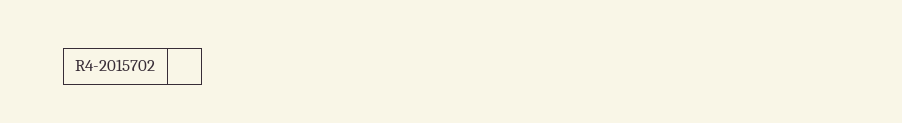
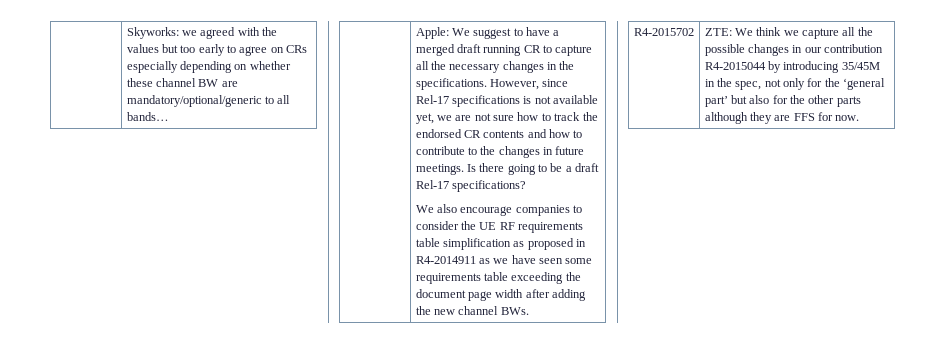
- R4-2015702 |
+ | Skyworks: we agreed with the values but too early to agree on CRs especially depending on whether these channel BW are mandatory/optional/generic to all bands…
+ | Apple: We suggest to have a merged draft running CR to capture all the necessary changes in the specifications. However, since Rel-17 specifications is not available yet, we are not sure how to track the endorsed CR contents and how to contribute to the changes in future meetings. Is there going to be a draft Rel-17 specifications?
+ We also encourage companies to consider the UE RF requirements table simplification as proposed in R4-2014911 as we have seen some requirements table exceeding the document page width after adding the new channel BWs.
+ R4-2015702 | ZTE: We think we capture all the possible changes in our contribution R4-2015044 by introducing 35/45M in the spec, not only for the ‘general part’ but also for the other parts although they are FFS for now.

